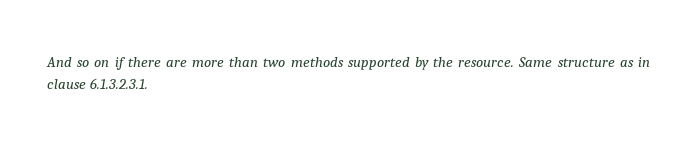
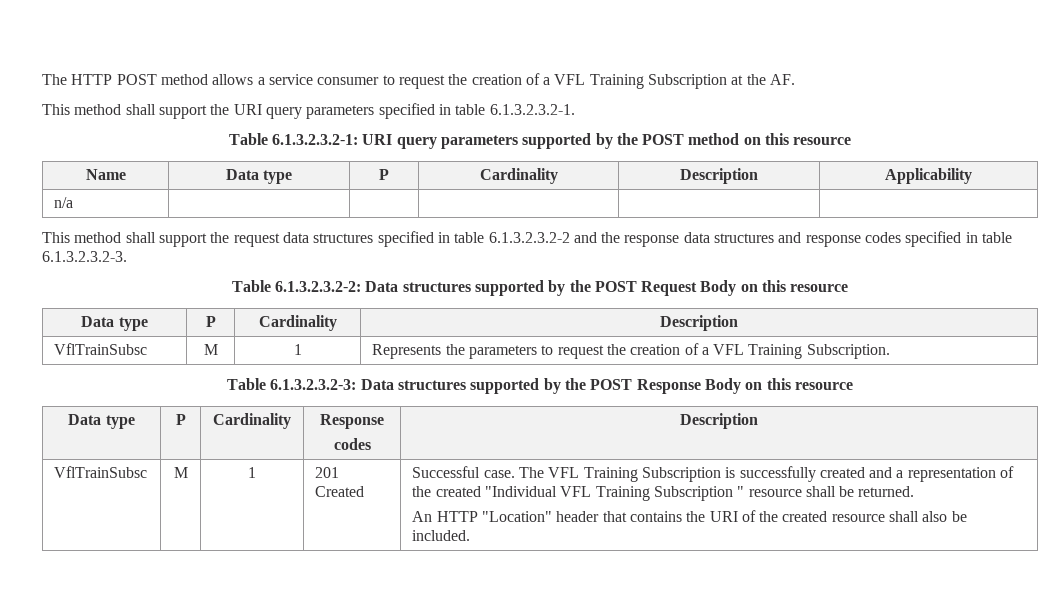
- And so on if there are more than two methods supported by the resource. Same structure as in clause 6.1.3.2.3.1.
+ The HTTP POST method allows a service consumer to request the creation of a VFL Training Subscription at the AF.
+ This method shall support the URI query parameters specified in table 6.1.3.2.3.2-1.
+ Table 6.1.3.2.3.2-1: URI query parameters supported by the POST method on this resource
+ Name | Data type | P | Cardinality | Description | Applicability
+ n/a | | | | |
+ This method shall support the request data structures specified in table 6.1.3.2.3.2-2 and the response data structures and response codes specified in table 6.1.3.2.3.2-3.
+ Table 6.1.3.2.3.2-2: Data structures supported by the POST Request Body on this resource
+ Data type | P | Cardinality | Description
+ VflTrainSubsc | M | 1 | Represents the parameters to request the creation of a VFL Training Subscription.
+ Table 6.1.3.2.3.2-3: Data structures supported by the POST Response Body on this resource
+ Data type | P | Cardinality | Response
+ codes | Description
+ VflTrainSubsc | M | 1 | 201 Created | Successful case. The VFL Training Subscription is successfully created and a representation of the created "Individual VFL Training Subscription " resource shall be returned.
+ An HTTP "Location" header that contains the URI of the created resource shall also be included.

